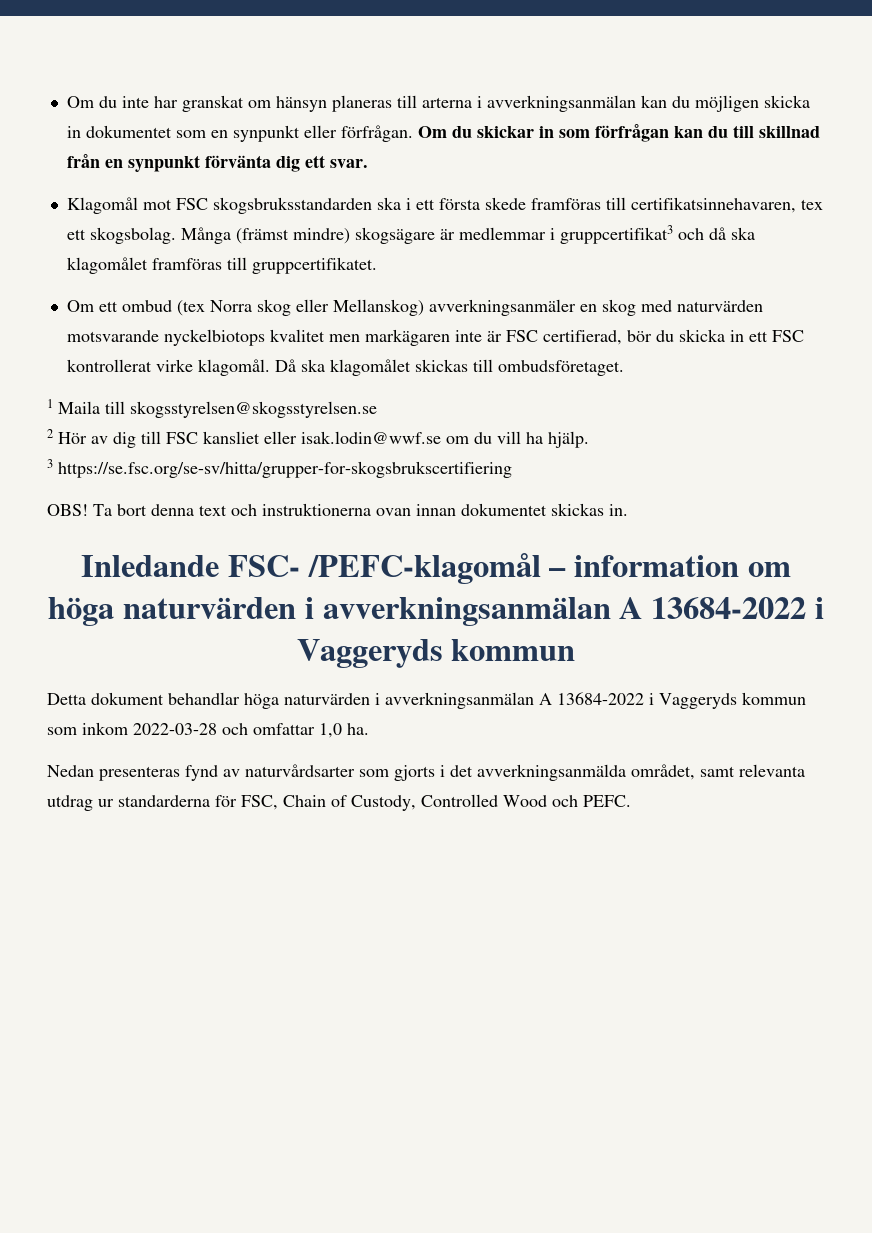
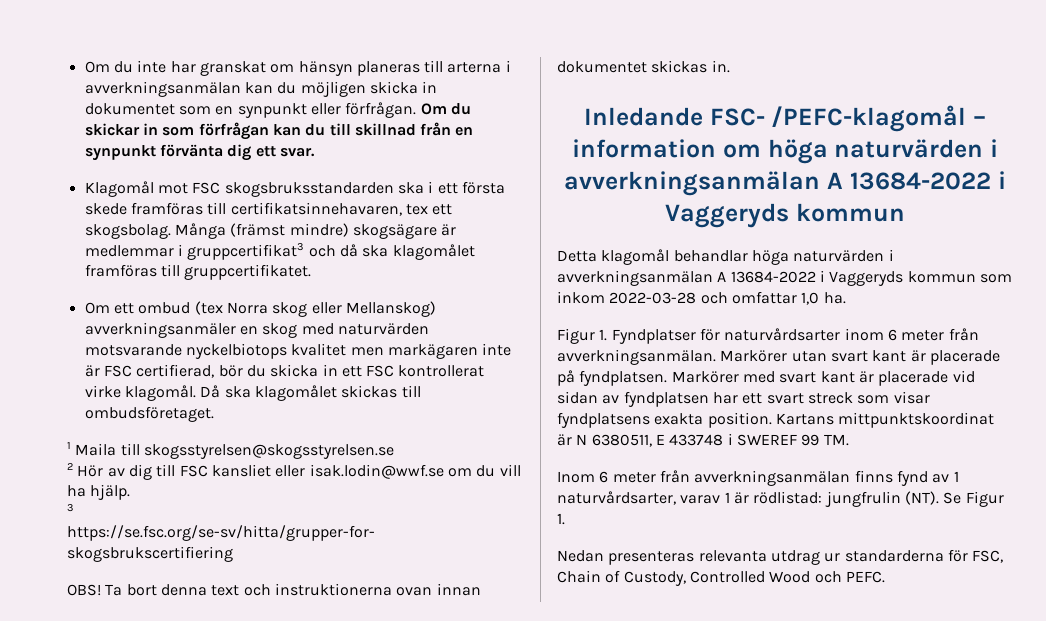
- Detta dokument behandlar höga naturvärden i avverkningsanmälan A 13684-2022 i Vaggeryds kommun som inkom 2022-03-28 och omfattar 1,0 ha.
+ Detta klagomål behandlar höga naturvärden i avverkningsanmälan A 13684-2022 i Vaggeryds kommun som inkom 2022-03-28 och omfattar 1,0 ha.
- Nedan presenteras fynd av naturvårdsarter som gjorts i det avverkningsanmälda området, samt relevanta utdrag ur standarderna för FSC, Chain of Custody, Controlled Wood och PEFC.
+ Figur 1. Fyndplatser för naturvårdsarter inom 6 meter från avverkningsanmälan. Markörer utan svart kant är placerade på fyndplatsen. Markörer med svart kant är placerade vid sidan av fyndplatsen har ett svart streck som visar fyndplatsens exakta position. Kartans mittpunktskoordinat är N 6380511, E 433748 i SWEREF 99 TM.
+ Inom 6 meter från avverkningsanmälan finns fynd av 1 naturvårdsarter, varav 1 är rödlistad: jungfrulin (NT). Se Figur 1.
+ Nedan presenteras relevanta utdrag ur standarderna för FSC, Chain of Custody, Controlled Wood och PEFC.

